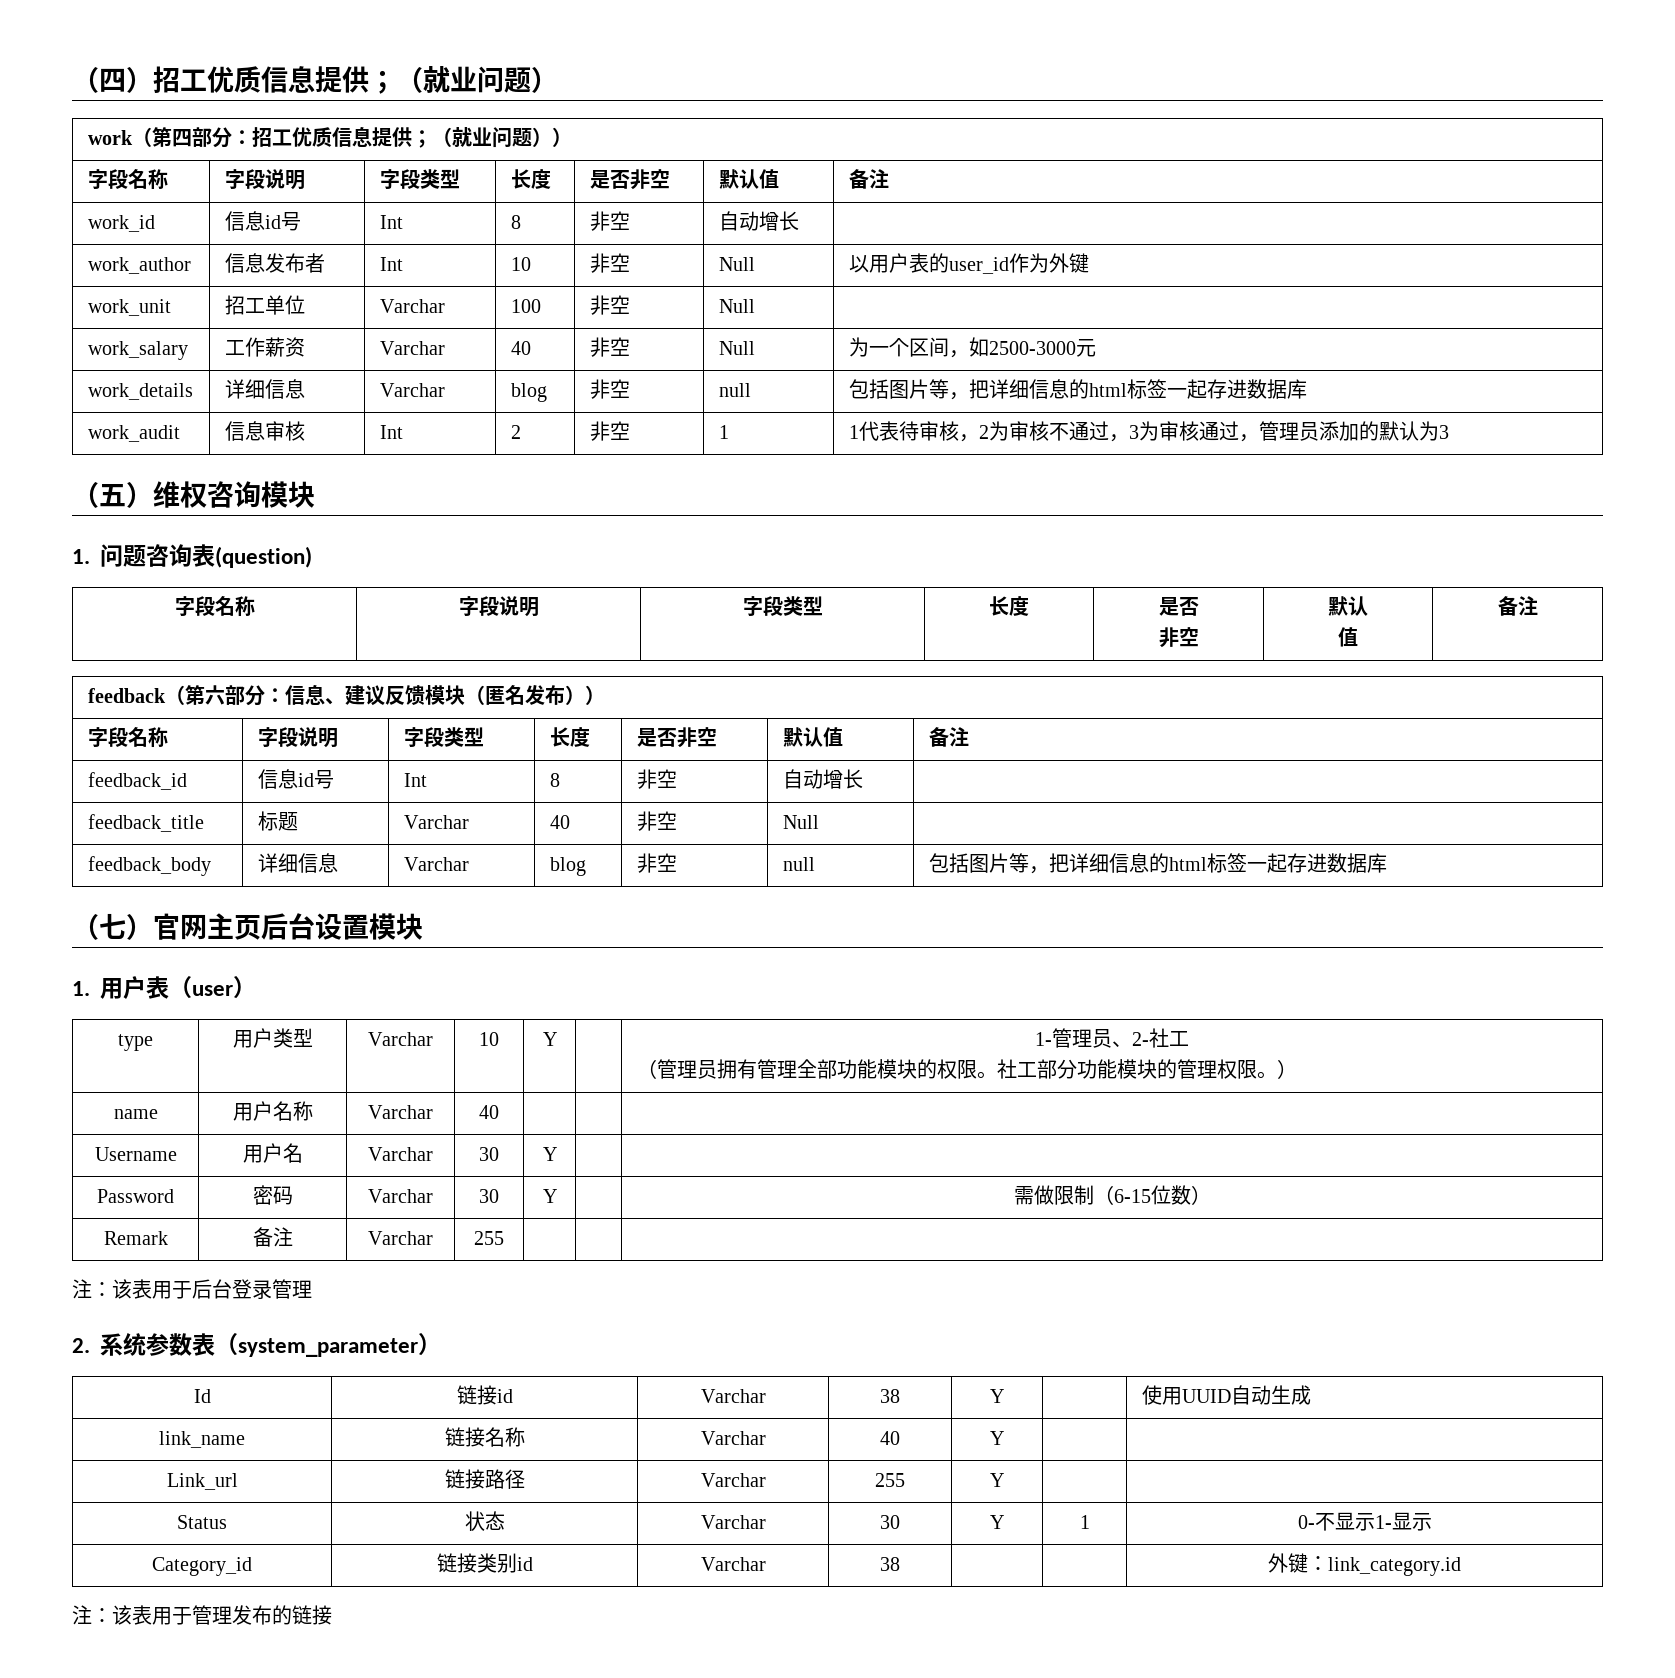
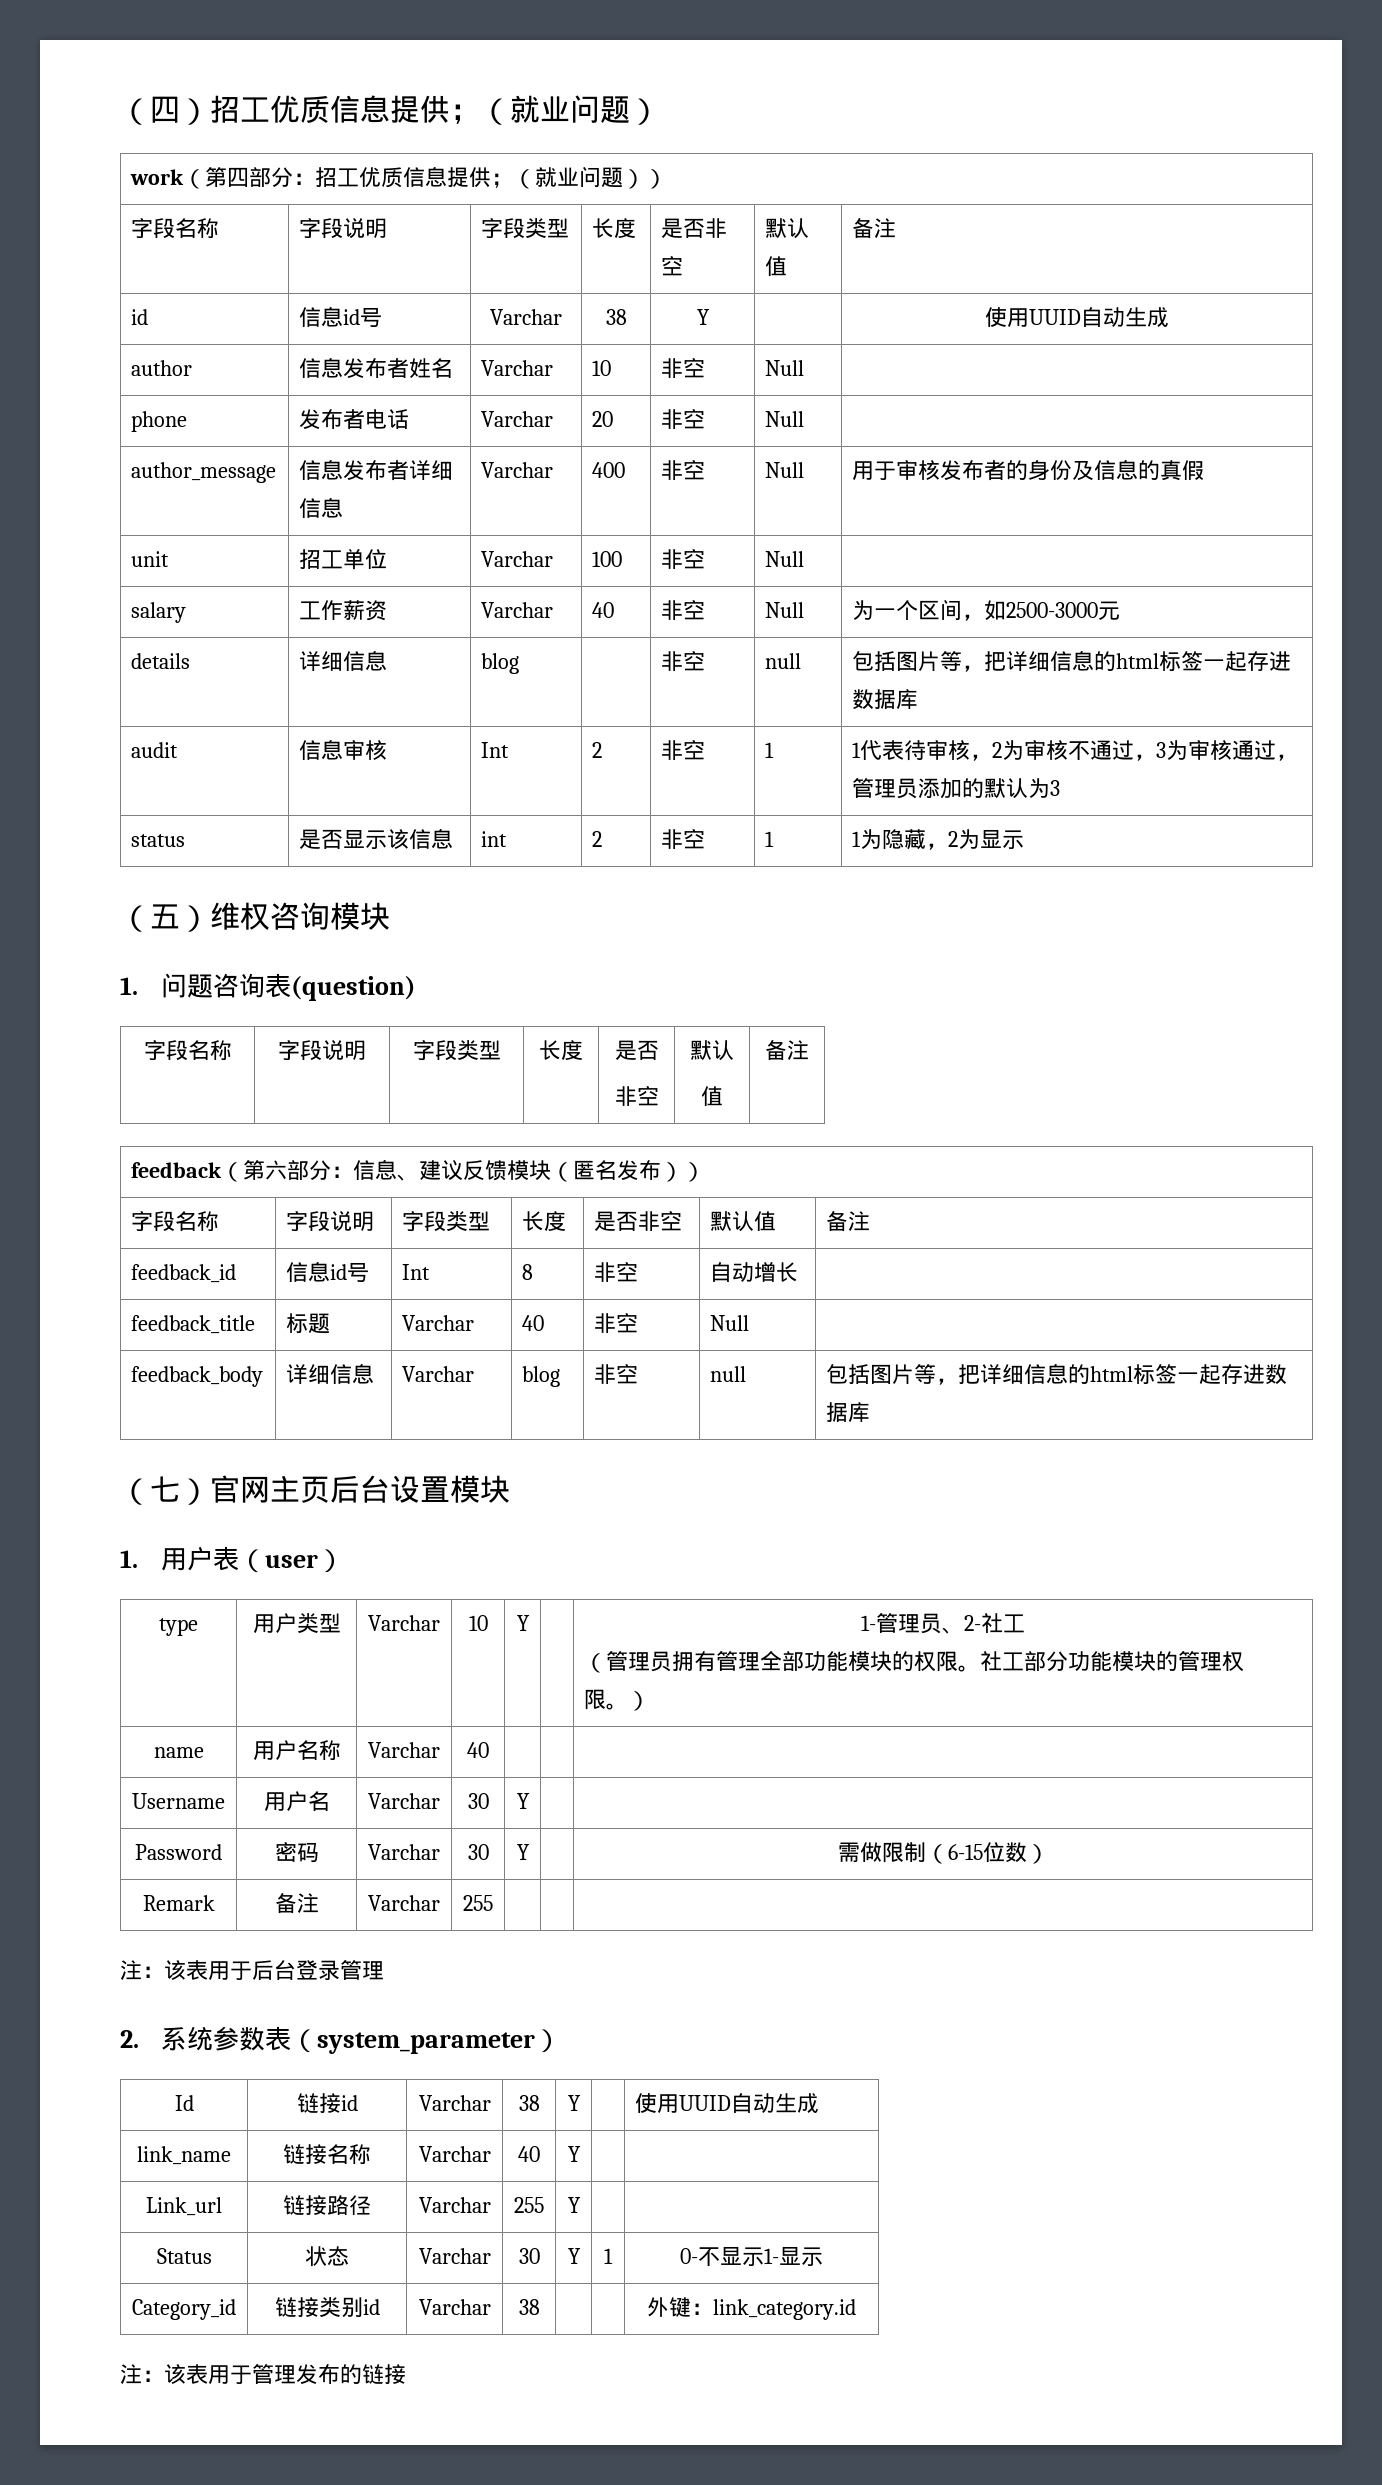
- work_id | 信息id号 | Int | 8 | 非空 | 自动增长 |
- work_author | 信息发布者 | Int | 10 | 非空 | Null | 以用户表的user_id作为外键
- work_unit | 招工单位 | Varchar | 100 | 非空 | Null |
+ id | 信息id号 | Varchar | 38 | Y | | 使用UUID自动生成
+ author | 信息发布者姓名 | Varchar | 10 | 非空 | Null |
+ phone | 发布者电话 | Varchar | 20 | 非空 | Null |
+ author_message | 信息发布者详细信息 | Varchar | 400 | 非空 | Null | 用于审核发布者的身份及信息的真假
+ unit | 招工单位 | Varchar | 100 | 非空 | Null |
- work_salary | 工作薪资 | Varchar | 40 | 非空 | Null | 为一个区间，如2500-3000元
+ salary | 工作薪资 | Varchar | 40 | 非空 | Null | 为一个区间，如2500-3000元
- work_details | 详细信息 | Varchar | blog | 非空 | null | 包括图片等，把详细信息的html标签一起存进数据库
+ details | 详细信息 | blog | | 非空 | null | 包括图片等，把详细信息的html标签一起存进数据库
- work_audit | 信息审核 | Int | 2 | 非空 | 1 | 1代表待审核，2为审核不通过，3为审核通过，管理员添加的默认为3
+ audit | 信息审核 | Int | 2 | 非空 | 1 | 1代表待审核，2为审核不通过，3为审核通过，管理员添加的默认为3
+ status | 是否显示该信息 | int | 2 | 非空 | 1 | 1为隐藏，2为显示

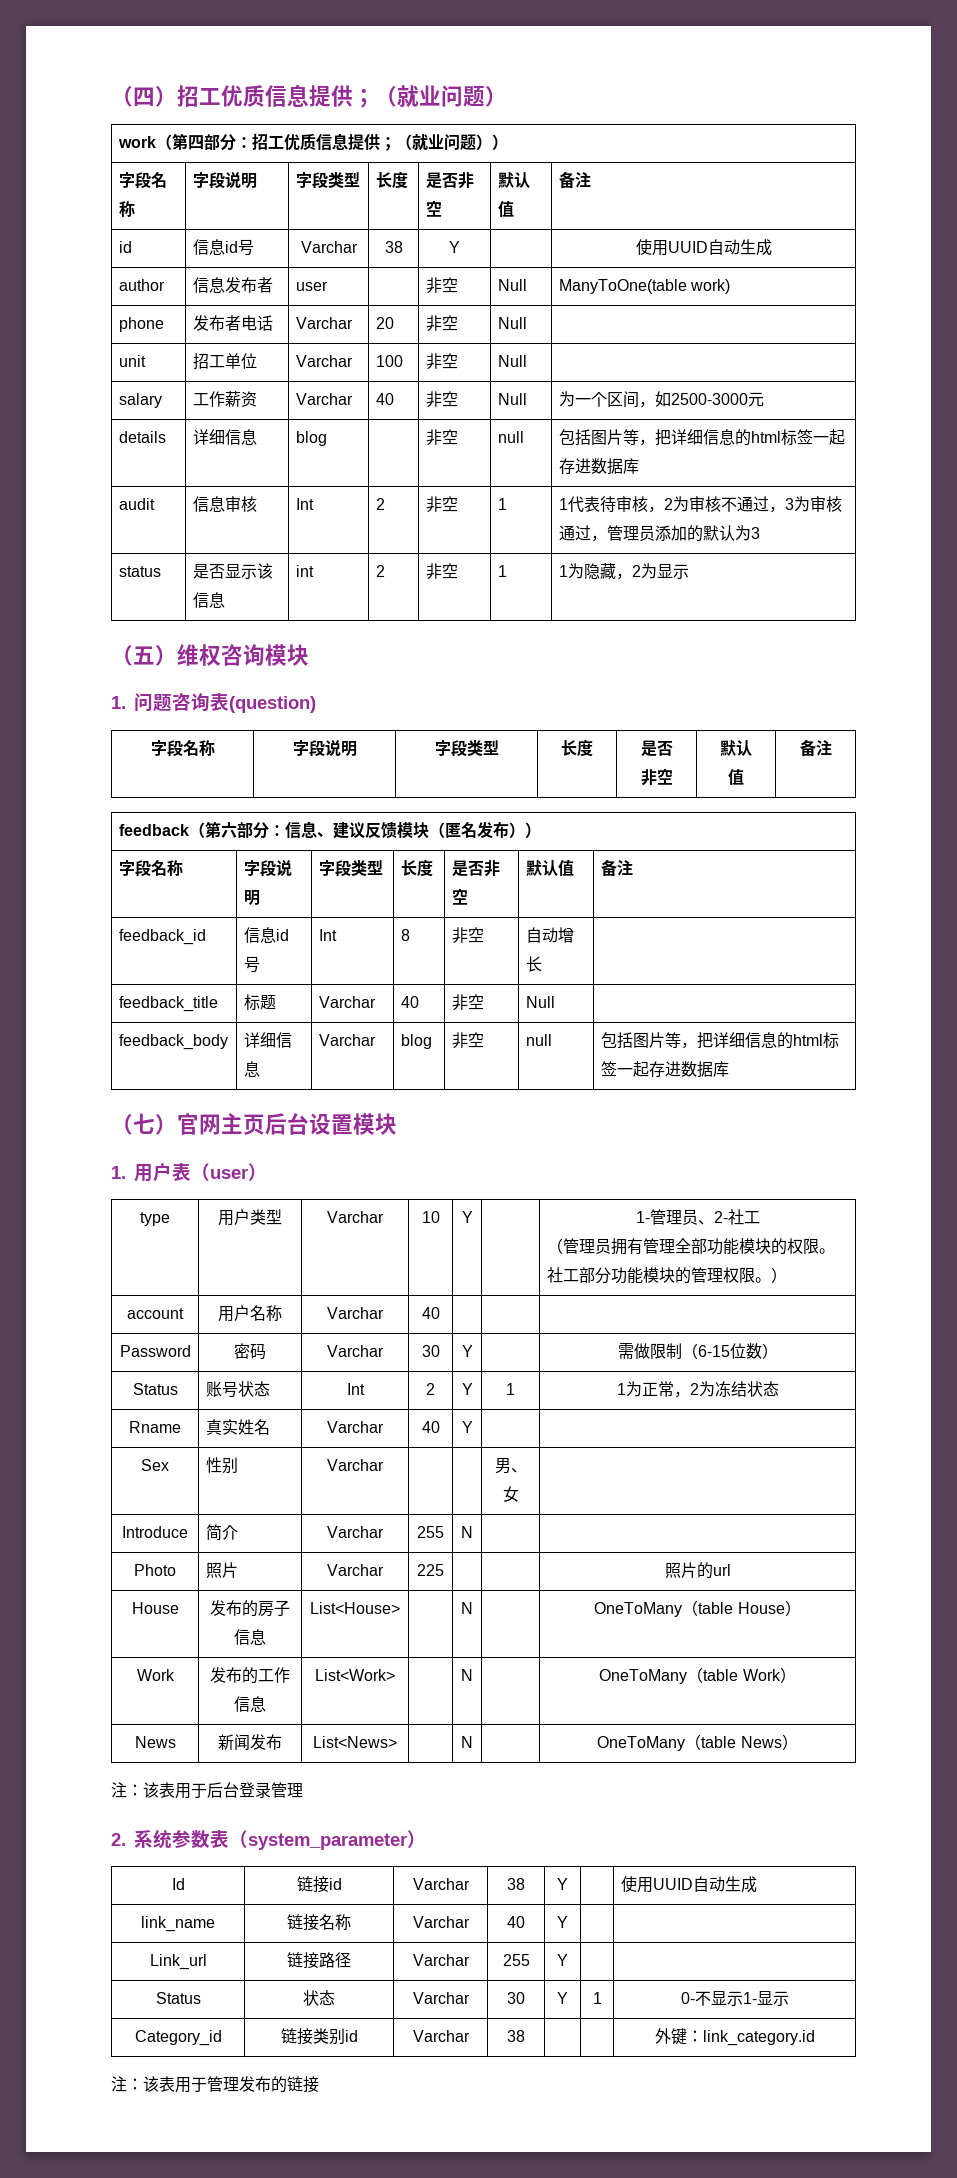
- author | 信息发布者姓名 | Varchar | 10 | 非空 | Null |
+ author | 信息发布者 | user | | 非空 | Null | ManyToOne(table work)
- author_message | 信息发布者详细信息 | Varchar | 400 | 非空 | Null | 用于审核发布者的身份及信息的真假
- name | 用户名称 | Varchar | 40 | | |
+ account | 用户名称 | Varchar | 40 | | |
- Username | 用户名 | Varchar | 30 | Y | |
- Remark | 备注 | Varchar | 255 | | |
+ Status | 账号状态 | Int | 2 | Y | 1 | 1为正常，2为冻结状态
+ Rname | 真实姓名 | Varchar | 40 | Y | |
+ Sex | 性别 | Varchar | | | 男、女 |
+ Introduce | 简介 | Varchar | 255 | N | |
+ Photo | 照片 | Varchar | 225 | | | 照片的url
+ House | 发布的房子信息 | List<House> | | N | | OneToMany（table House）
+ Work | 发布的工作信息 | List<Work> | | N | | OneToMany（table Work）
+ News | 新闻发布 | List<News> | | N | | OneToMany（table News）

